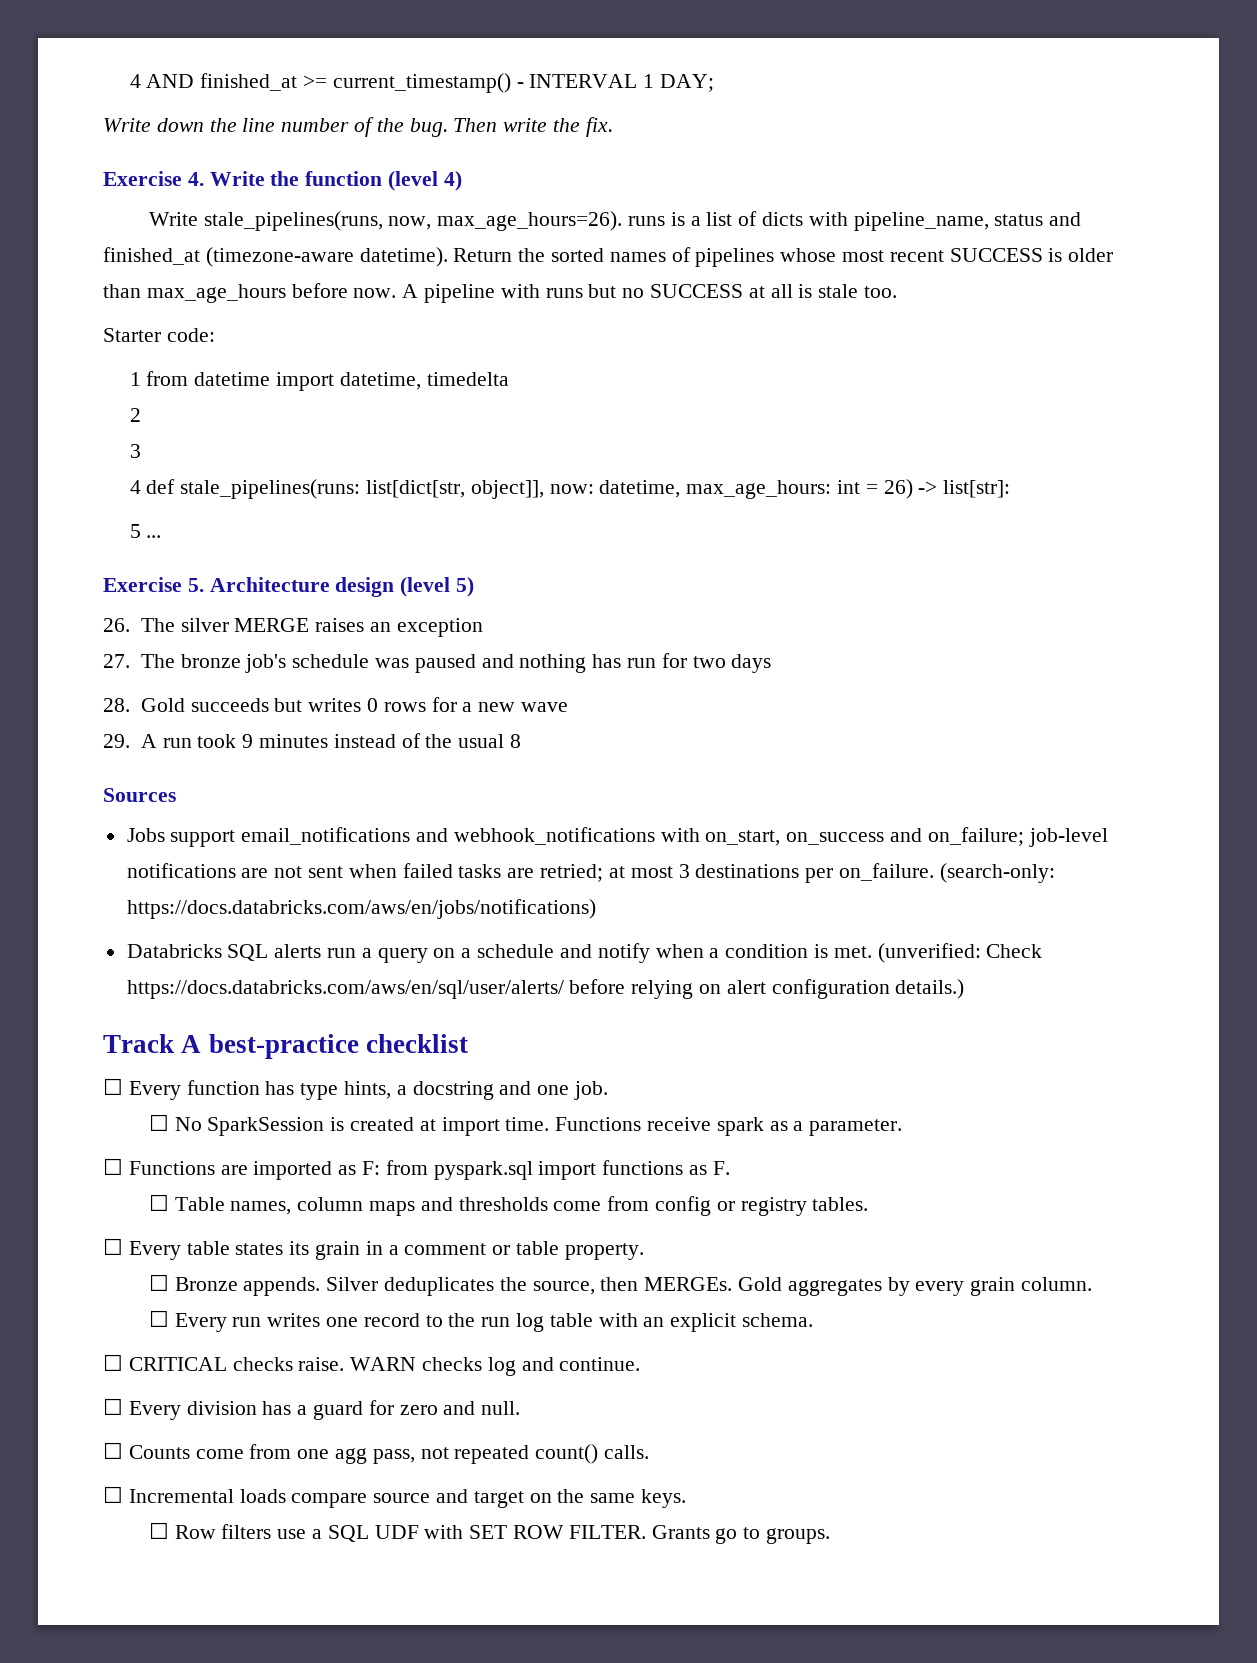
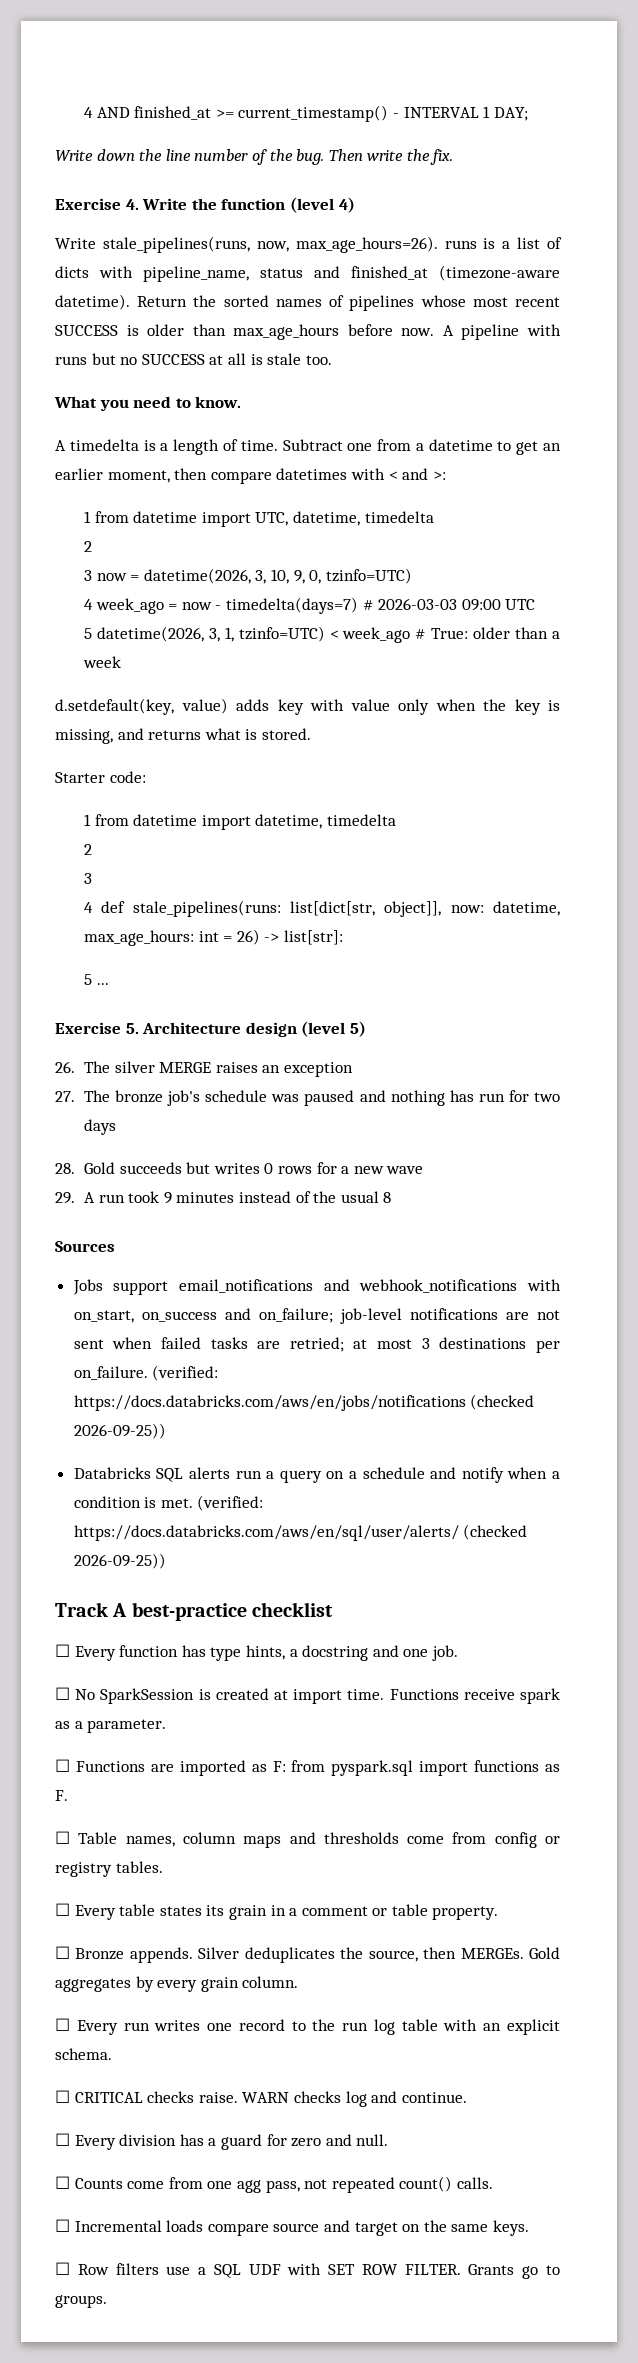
+ What you need to know.
+ A timedelta is a length of time. Subtract one from a datetime to get an earlier moment, then compare datetimes with < and >:
+ 1 from datetime import UTC, datetime, timedelta
+ 2
+ 3 now = datetime(2026, 3, 10, 9, 0, tzinfo=UTC)
+ 4 week_ago = now - timedelta(days=7) # 2026-03-03 09:00 UTC
+ 5 datetime(2026, 3, 1, tzinfo=UTC) < week_ago # True: older than a week
+ d.setdefault(key, value) adds key with value only when the key is missing, and returns what is stored.
- (search-only: https://docs.databricks.com/aws/en/jobs/notifications)
+ (verified: https://docs.databricks.com/aws/en/jobs/notifications (checked 2026-09-25))
- (unverified: Check https://docs.databricks.com/aws/en/sql/user/alerts/ before relying on alert configuration details.)
+ (verified: https://docs.databricks.com/aws/en/sql/user/alerts/ (checked 2026-09-25))

